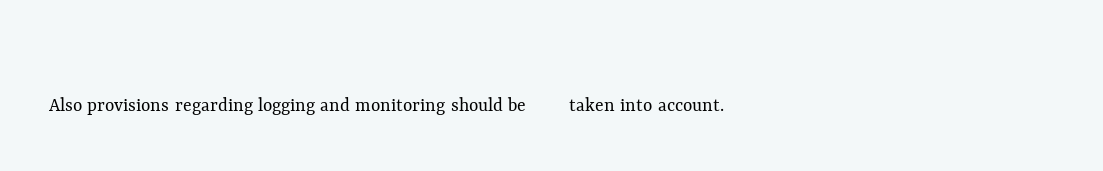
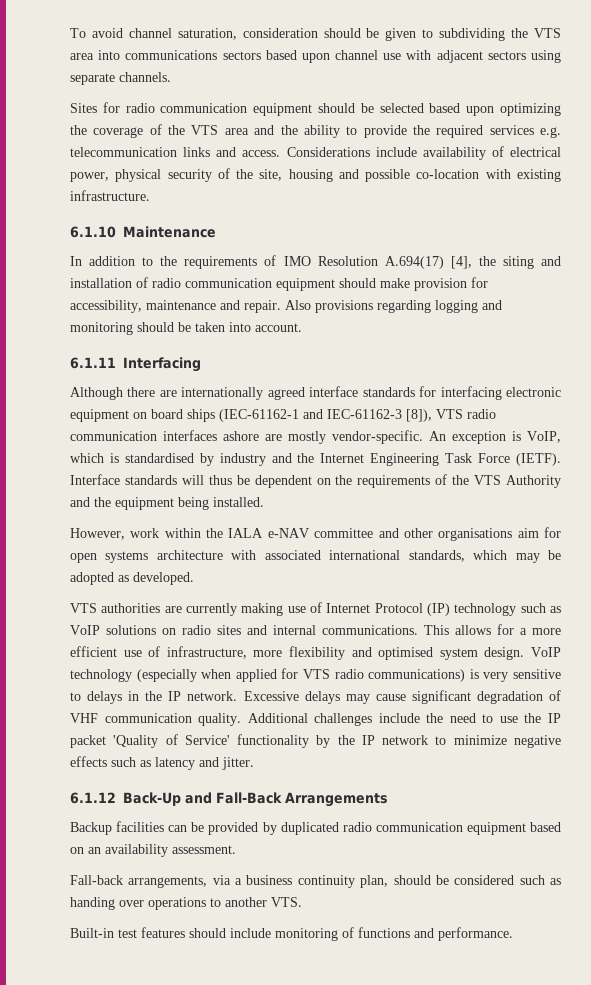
+ To avoid channel saturation, consideration should be given to subdividing the VTS area into communications sectors based upon channel use with adjacent sectors using separate channels.
+ Sites for radio communication equipment should be selected based upon optimizing the coverage of the VTS area and the ability to provide the required services e.g. telecommunication links and access. Considerations include availability of electrical power, physical security of the site, housing and possible co-location with existing infrastructure.
+ 6.1.10 Maintenance
+ In addition to the requirements of IMO Resolution A.694(17) [4], the siting and installation of radio communication equipment should make provision for accessibility, maintenance and repair.
+ 6.1.11 Interfacing
+ Although there are internationally agreed interface standards for interfacing electronic equipment on board ships (IEC-61162-1 and IEC-61162-3 [8]), VTS radio communication interfaces ashore are mostly vendor-specific. An exception is VoIP, which is standardised by industry and the Internet Engineering Task Force (IETF). Interface standards will thus be dependent on the requirements of the VTS Authority and the equipment being installed.
+ However, work within the IALA e-NAV committee and other organisations aim for open systems architecture with associated international standards, which may be adopted as developed.
+ VTS authorities are currently making use of Internet Protocol (IP) technology such as VoIP solutions on radio sites and internal communications. This allows for a more efficient use of infrastructure, more flexibility and optimised system design. VoIP technology (especially when applied for VTS radio communications) is very sensitive to delays in the IP network. Excessive delays may cause significant degradation of VHF communication quality. Additional challenges include the need to use the IP packet 'Quality of Service' functionality by the IP network to minimize negative effects such as latency and jitter.
+ 6.1.12 Back-Up and Fall-Back Arrangements
+ Backup facilities can be provided by duplicated radio communication equipment based on an availability assessment.
+ Fall-back arrangements, via a business continuity plan, should be considered such as handing over operations to another VTS.
+ Built-in test features should include monitoring of functions and performance.

